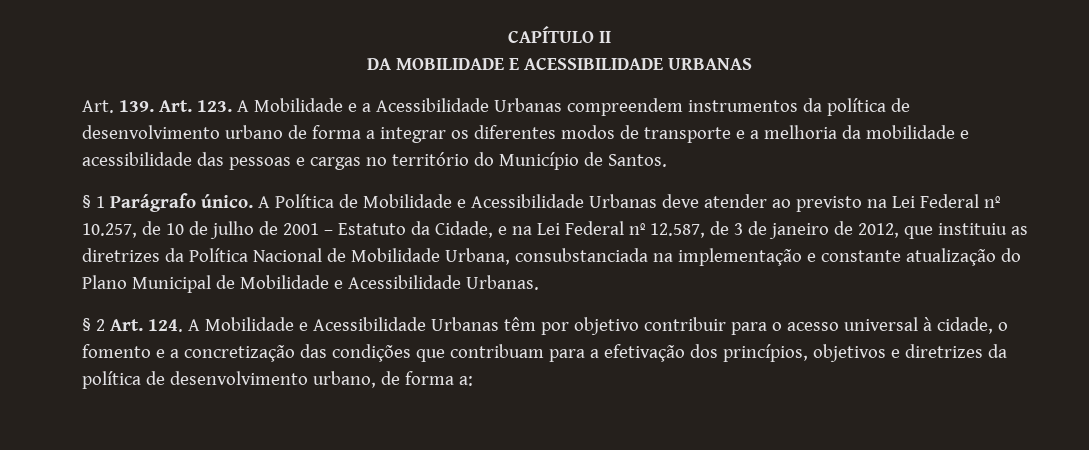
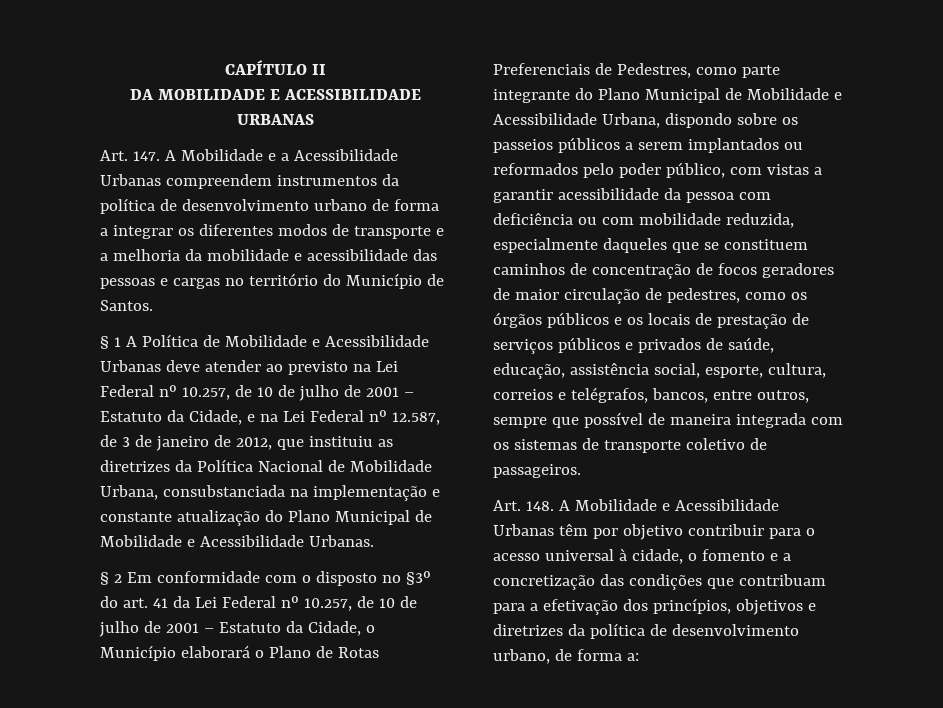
- Art. 139. Art. 123. A Mobilidade e a Acessibilidade Urbanas compreendem instrumentos da política de desenvolvimento urbano de forma a integrar os diferentes modos de transporte e a melhoria da mobilidade e acessibilidade das pessoas e cargas no território do Município de Santos.
+ Art. 147. A Mobilidade e a Acessibilidade Urbanas compreendem instrumentos da política de desenvolvimento urbano de forma a integrar os diferentes modos de transporte e a melhoria da mobilidade e acessibilidade das pessoas e cargas no território do Município de Santos.
- § 1 Parágrafo único. A Política de Mobilidade e Acessibilidade Urbanas deve atender ao previsto na Lei Federal nº 10.257, de 10 de julho de 2001 – Estatuto da Cidade, e na Lei Federal nº 12.587, de 3 de janeiro de 2012, que instituiu as diretrizes da Política Nacional de Mobilidade Urbana, consubstanciada na implementação e constante atualização do Plano Municipal de Mobilidade e Acessibilidade Urbanas.
+ § 1 A Política de Mobilidade e Acessibilidade Urbanas deve atender ao previsto na Lei Federal nº 10.257, de 10 de julho de 2001 – Estatuto da Cidade, e na Lei Federal nº 12.587, de 3 de janeiro de 2012, que instituiu as diretrizes da Política Nacional de Mobilidade Urbana, consubstanciada na implementação e constante atualização do Plano Municipal de Mobilidade e Acessibilidade Urbanas.
- § 2 Art. 124. A Mobilidade e Acessibilidade Urbanas têm por objetivo contribuir para o acesso universal à cidade, o fomento e a concretização das condições que contribuam para a efetivação dos princípios, objetivos e diretrizes da política de desenvolvimento urbano, de forma a:
+ § 2 Em conformidade com o disposto no §3º do art. 41 da Lei Federal nº 10.257, de 10 de julho de 2001 – Estatuto da Cidade, o Município elaborará o Plano de Rotas Preferenciais de Pedestres, como parte integrante do Plano Municipal de Mobilidade e Acessibilidade Urbana, dispondo sobre os passeios públicos a serem implantados ou reformados pelo poder público, com vistas a garantir acessibilidade da pessoa com deficiência ou com mobilidade reduzida, especialmente daqueles que se constituem caminhos de concentração de focos geradores de maior circulação de pedestres, como os órgãos públicos e os locais de prestação de serviços públicos e privados de saúde, educação, assistência social, esporte, cultura, correios e telégrafos, bancos, entre outros, sempre que possível de maneira integrada com os sistemas de transporte coletivo de passageiros.
+ Art. 148. A Mobilidade e Acessibilidade Urbanas têm por objetivo contribuir para o acesso universal à cidade, o fomento e a concretização das condições que contribuam para a efetivação dos princípios, objetivos e diretrizes da política de desenvolvimento urbano, de forma a:

